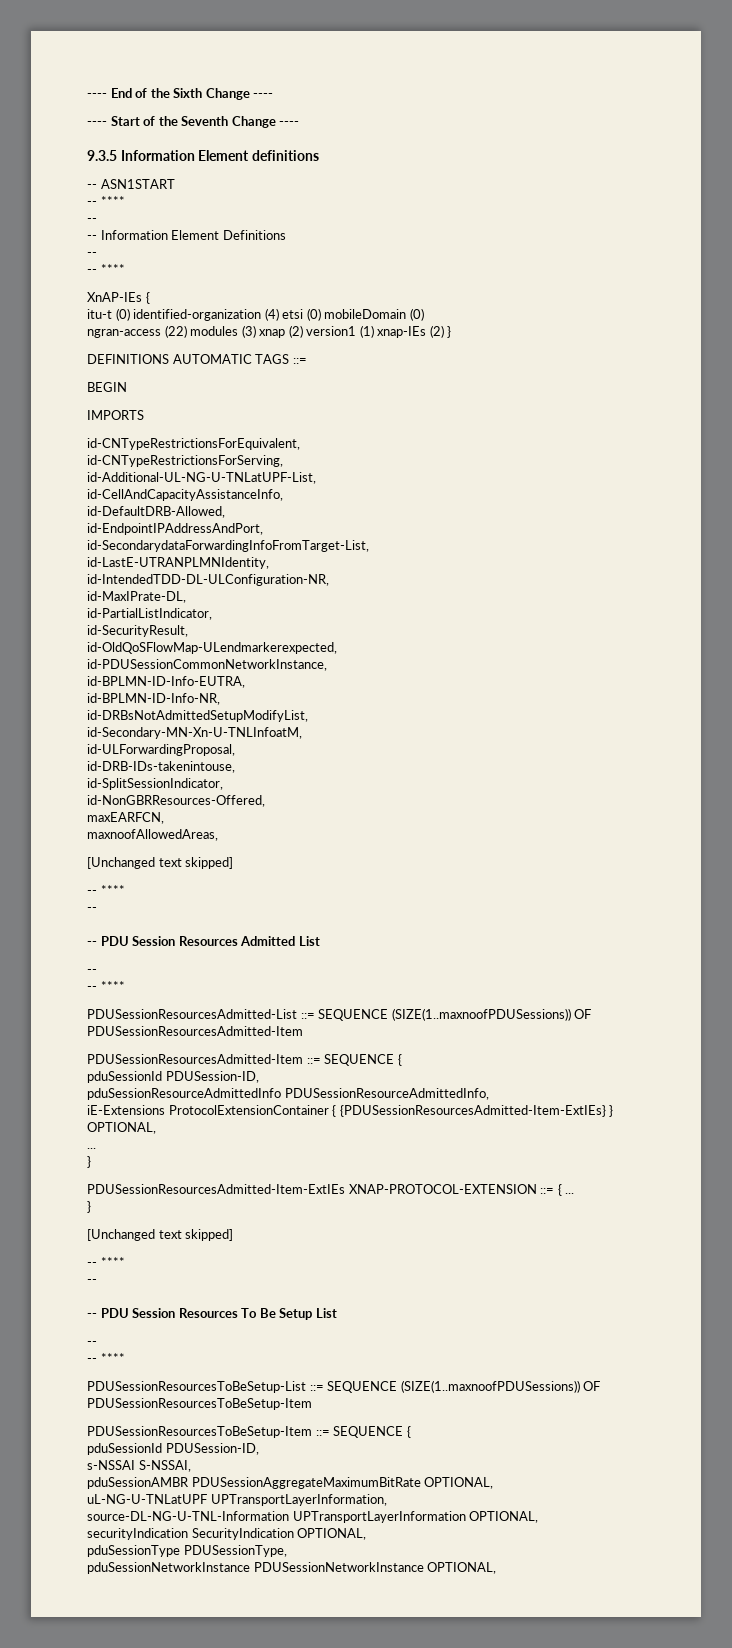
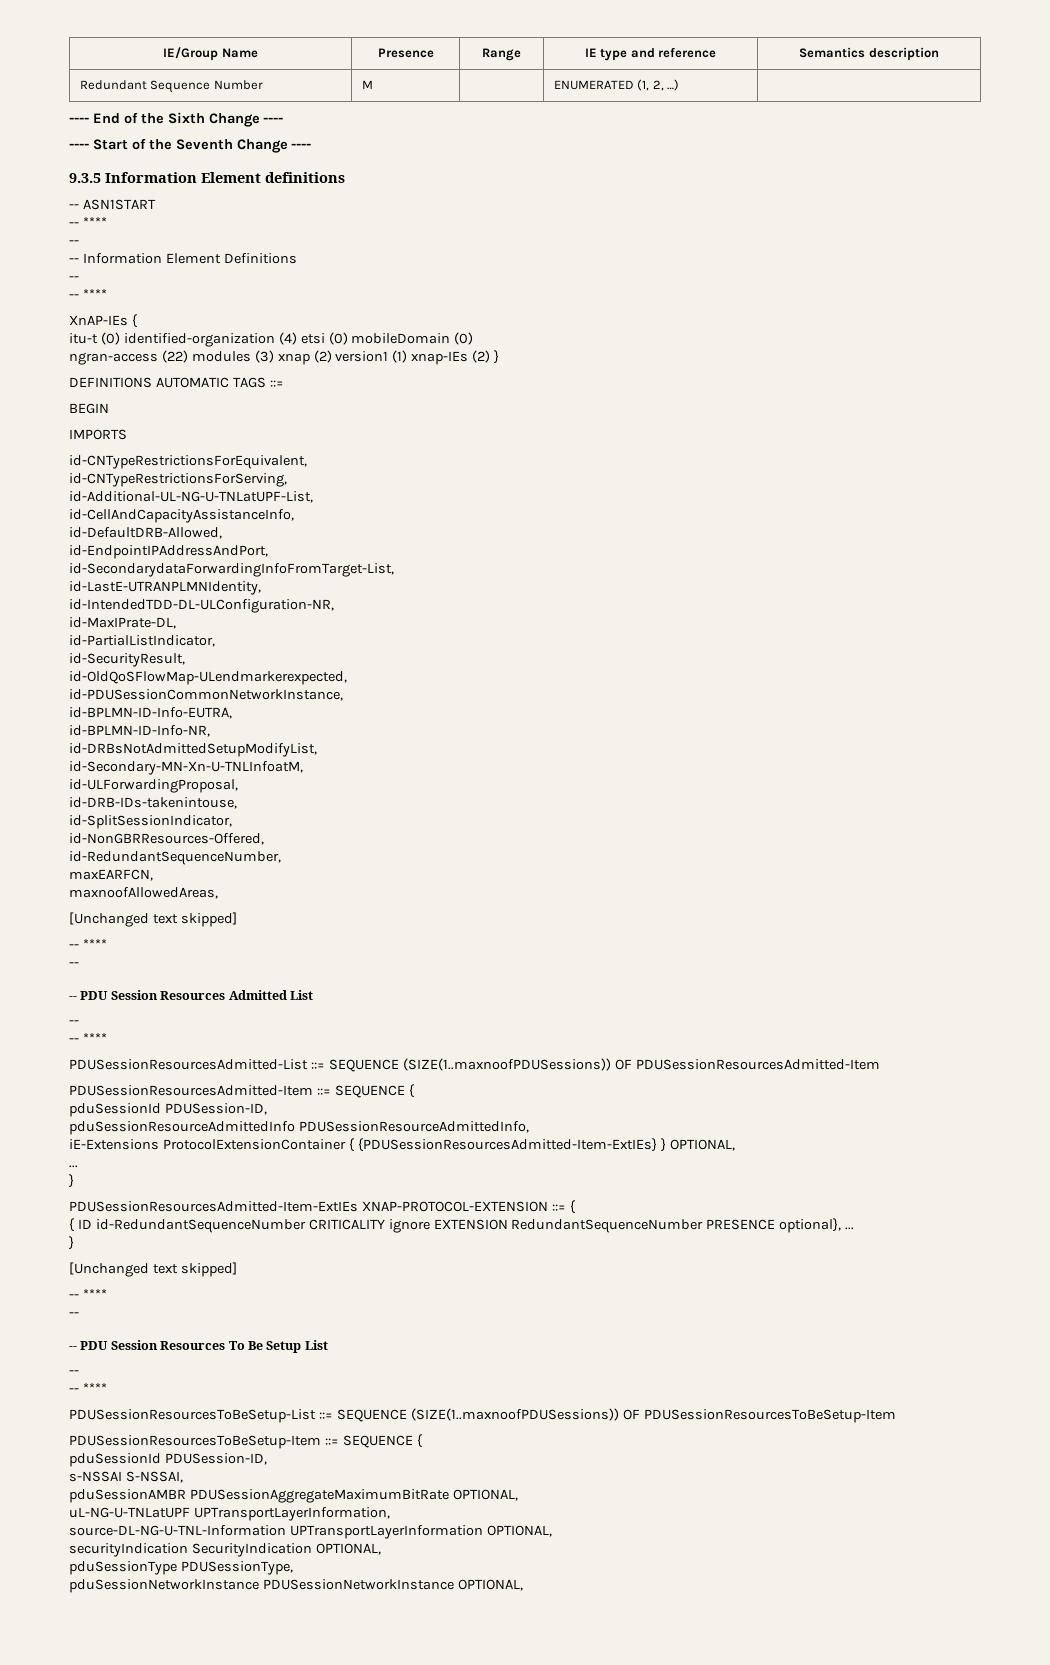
+ IE/Group Name | Presence | Range | IE type and reference | Semantics description
+ Redundant Sequence Number | M | | ENUMERATED (1, 2, …) |
+ id-RedundantSequenceNumber,
- PDUSessionResourcesAdmitted-Item-ExtIEs XNAP-PROTOCOL-EXTENSION ::= { ...
+ PDUSessionResourcesAdmitted-Item-ExtIEs XNAP-PROTOCOL-EXTENSION ::= {
+ { ID id-RedundantSequenceNumber CRITICALITY ignore EXTENSION RedundantSequenceNumber PRESENCE optional}, ...

